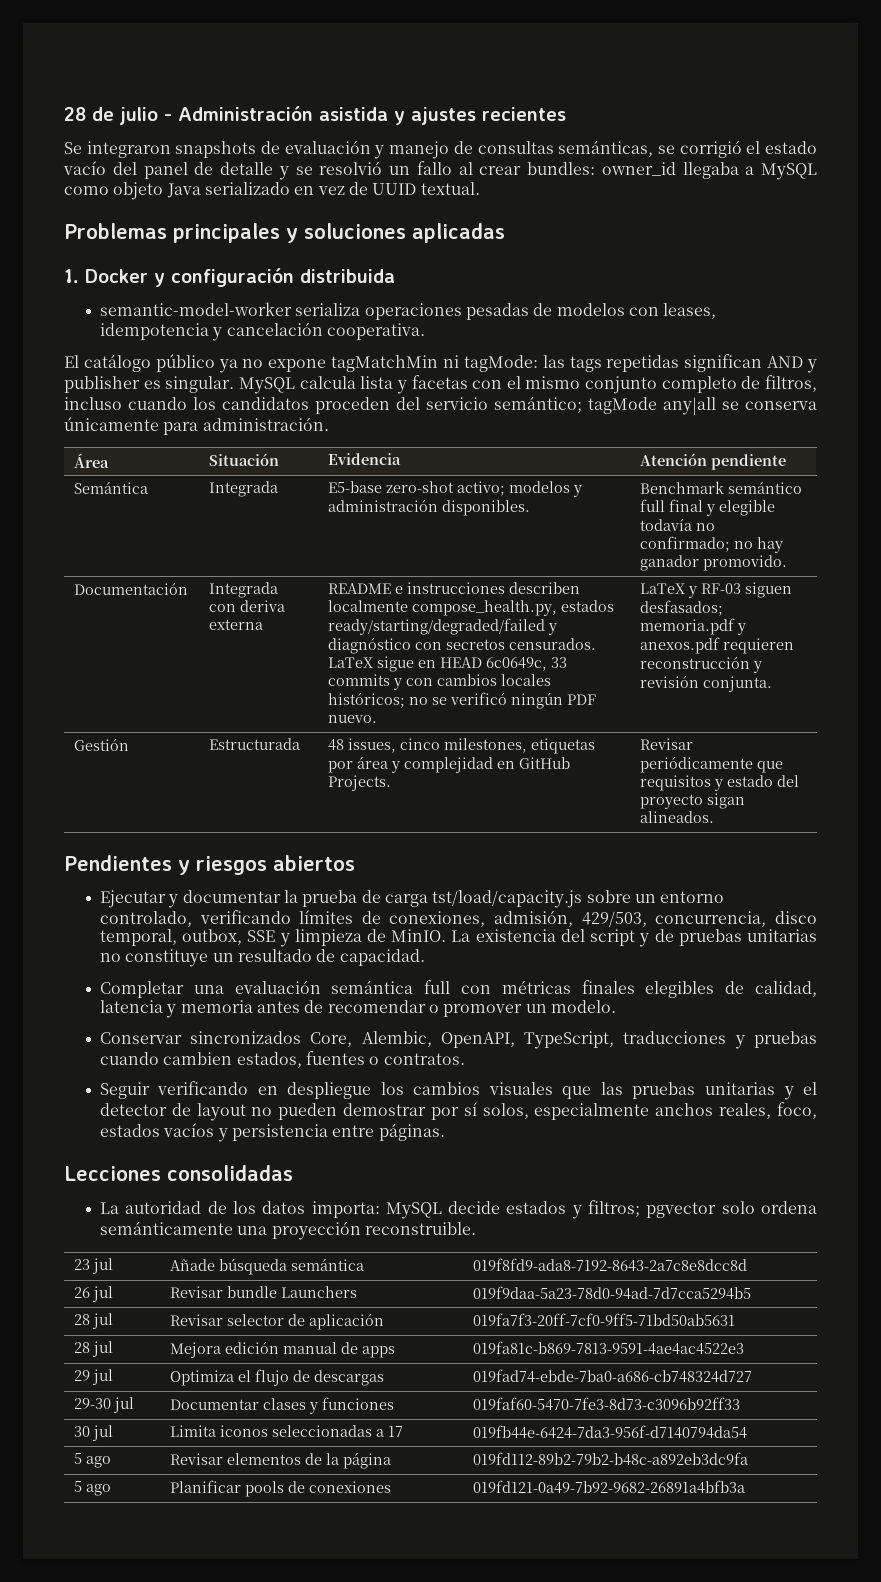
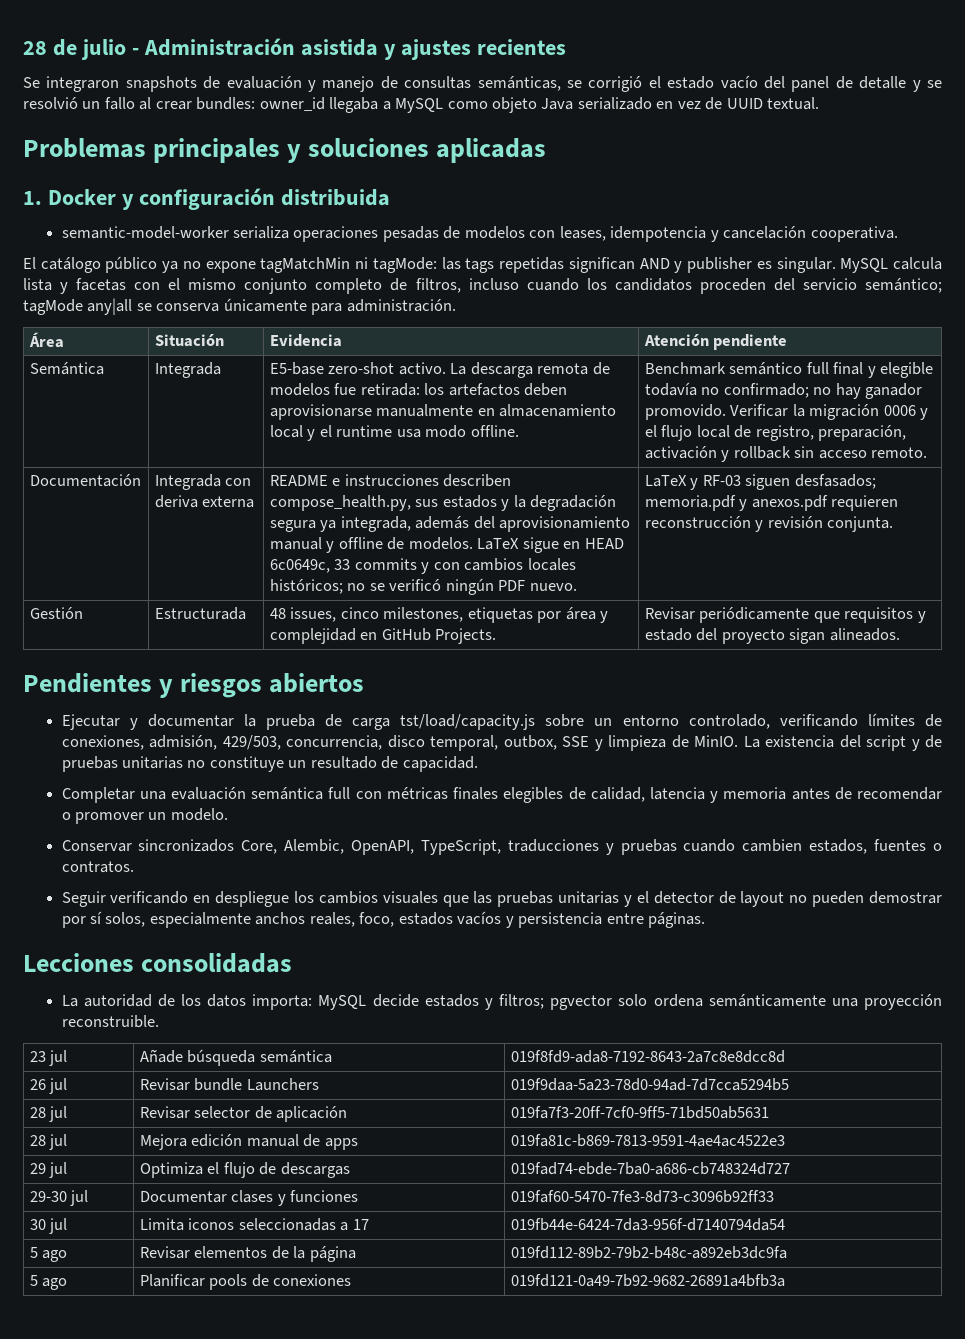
- E5-base zero-shot activo; modelos y administración disponibles.
+ E5-base zero-shot activo. La descarga remota de modelos fue retirada: los artefactos deben aprovisionarse manualmente en almacenamiento local y el runtime usa modo offline.
+ Verificar la migración 0006 y el flujo local de registro, preparación, activación y rollback sin acceso remoto.
- README e instrucciones describen localmente compose_health.py, estados ready/starting/degraded/failed y diagnóstico con secretos censurados.
+ README e instrucciones describen compose_health.py, sus estados y la degradación segura ya integrada, además del aprovisionamiento manual y offline de modelos.

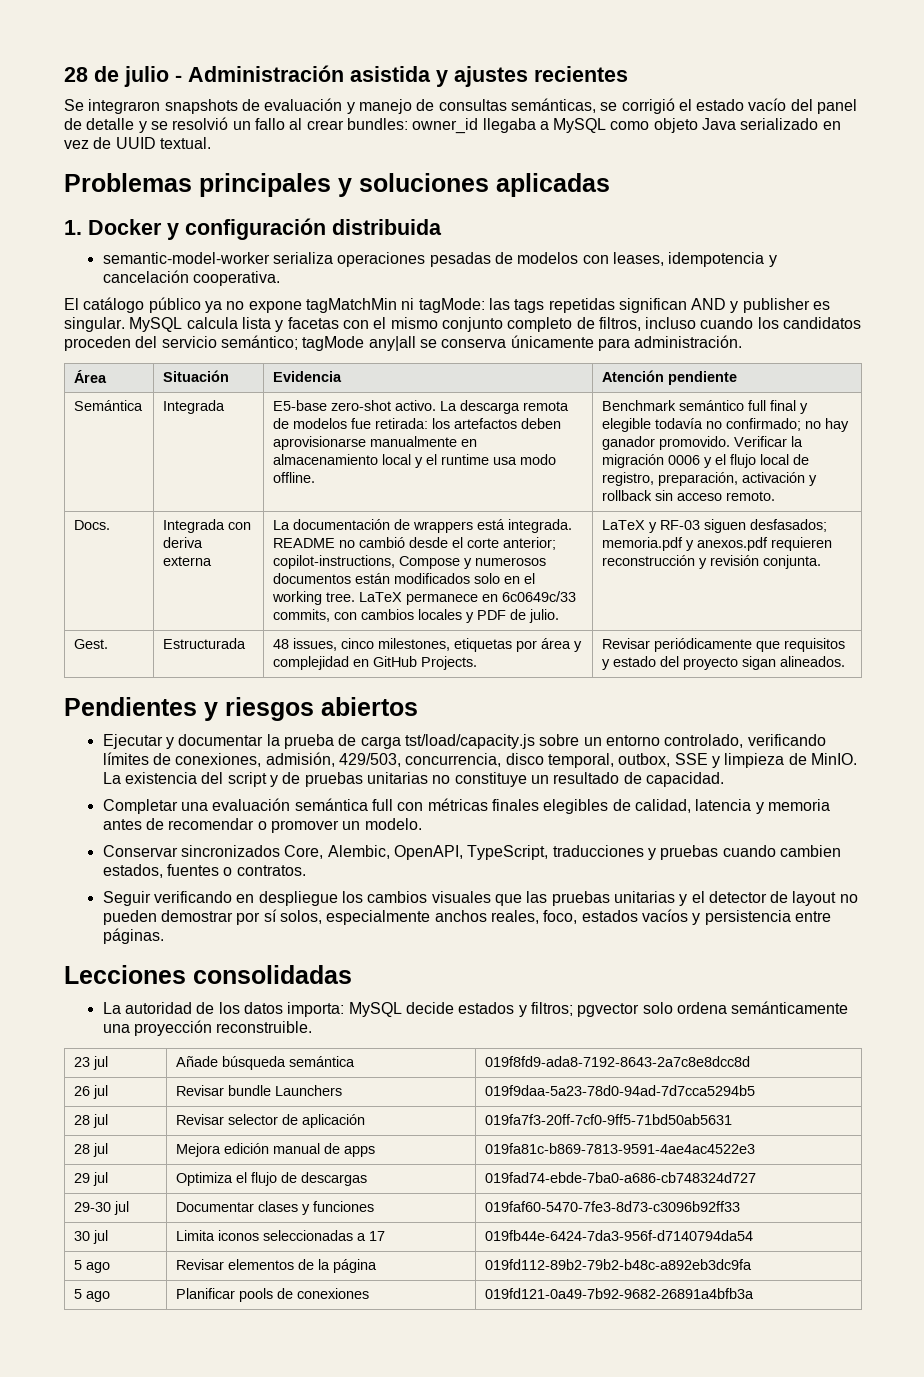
- Documentación
+ Docs.
- README e instrucciones describen compose_health.py, sus estados y la degradación segura ya integrada, además del aprovisionamiento manual y offline de modelos. LaTeX sigue en HEAD 6c0649c, 33 commits y con cambios locales históricos; no se verificó ningún PDF nuevo.
+ La documentación de wrappers está integrada. README no cambió desde el corte anterior; copilot-instructions, Compose y numerosos documentos están modificados solo en el working tree. LaTeX permanece en 6c0649c/33 commits, con cambios locales y PDF de julio.
- Gestión | Estructurada | 48 issues, cinco milestones, etiquetas por área y complejidad en GitHub Projects. | Revisar periódicamente que requisitos y estado del proyecto sigan alineados.
+ Gest. | Estructurada | 48 issues, cinco milestones, etiquetas por área y complejidad en GitHub Projects. | Revisar periódicamente que requisitos y estado del proyecto sigan alineados.

